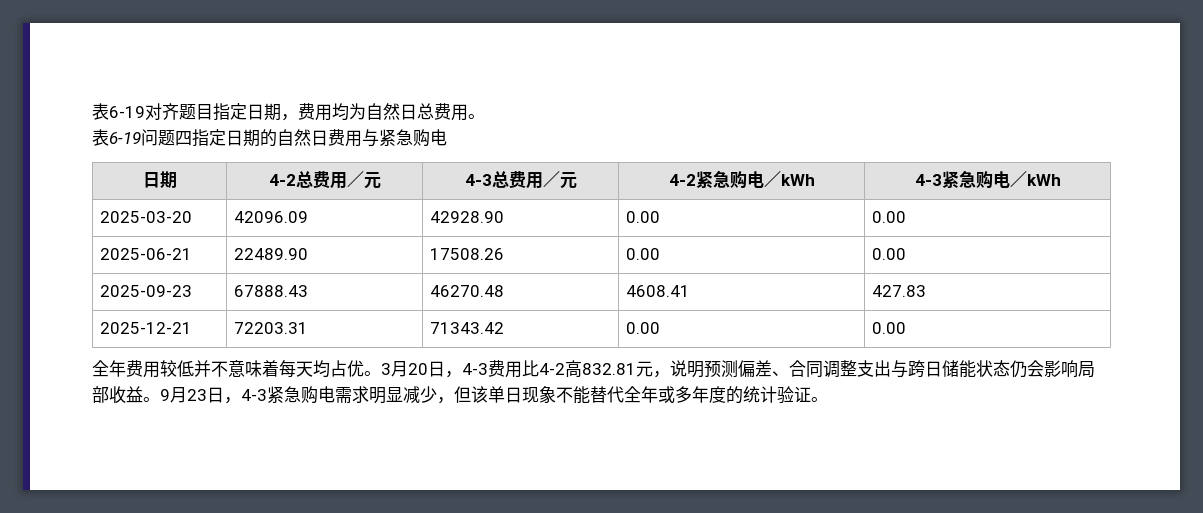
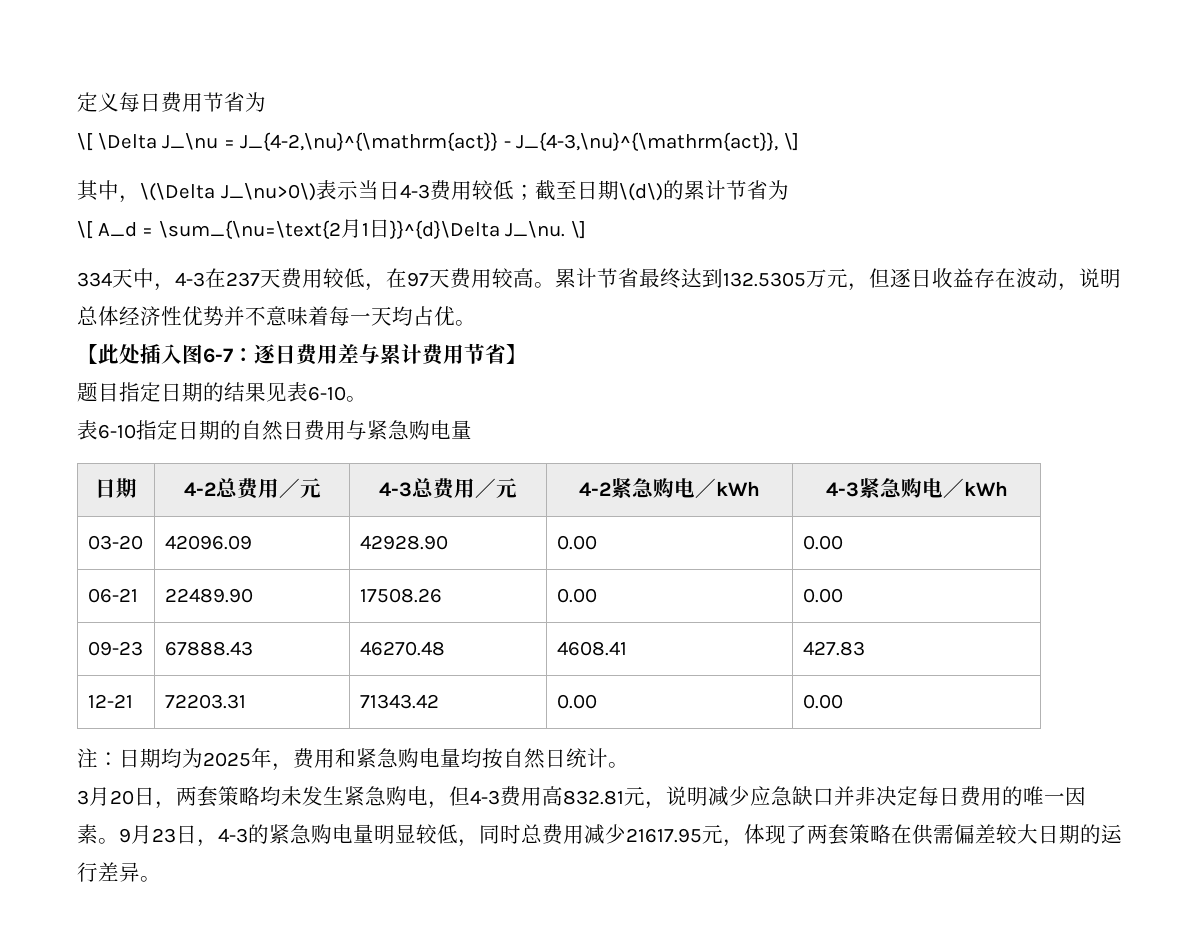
- 表6-19对齐题目指定日期，费用均为自然日总费用。
+ 定义每日费用节省为
+ \[ \Delta J_\nu = J_{4-2,\nu}^{\mathrm{act}} - J_{4-3,\nu}^{\mathrm{act}}, \]
+ 其中，\(\Delta J_\nu>0\)表示当日4-3费用较低；截至日期\(d\)的累计节省为
+ \[ A_d = \sum_{\nu=\text{2月1日}}^{d}\Delta J_\nu. \]
+ 334天中，4-3在237天费用较低，在97天费用较高。累计节省最终达到132.5305万元，但逐日收益存在波动，说明总体经济性优势并不意味着每一天均占优。
+ 【此处插入图6-7：逐日费用差与累计费用节省】
+ 题目指定日期的结果见表6-10。
- 表6-19问题四指定日期的自然日费用与紧急购电
+ 表6-10指定日期的自然日费用与紧急购电量
- 2025-03-20 | 42096.09 | 42928.90 | 0.00 | 0.00
+ 03-20 | 42096.09 | 42928.90 | 0.00 | 0.00
- 2025-06-21 | 22489.90 | 17508.26 | 0.00 | 0.00
+ 06-21 | 22489.90 | 17508.26 | 0.00 | 0.00
- 2025-09-23 | 67888.43 | 46270.48 | 4608.41 | 427.83
+ 09-23 | 67888.43 | 46270.48 | 4608.41 | 427.83
- 2025-12-21 | 72203.31 | 71343.42 | 0.00 | 0.00
+ 12-21 | 72203.31 | 71343.42 | 0.00 | 0.00
- 全年费用较低并不意味着每天均占优。3月20日，4-3费用比4-2高832.81元，说明预测偏差、合同调整支出与跨日储能状态仍会影响局部收益。
+ 注：日期均为2025年，费用和紧急购电量均按自然日统计。
+ 3月20日，两套策略均未发生紧急购电，但4-3费用高832.81元，说明减少应急缺口并非决定每日费用的唯一因素。
- 9月23日，4-3紧急购电需求明显减少，但该单日现象不能替代全年或多年度的统计验证。
+ 9月23日，4-3的紧急购电量明显较低，同时总费用减少21617.95元，体现了两套策略在供需偏差较大日期的运行差异。

